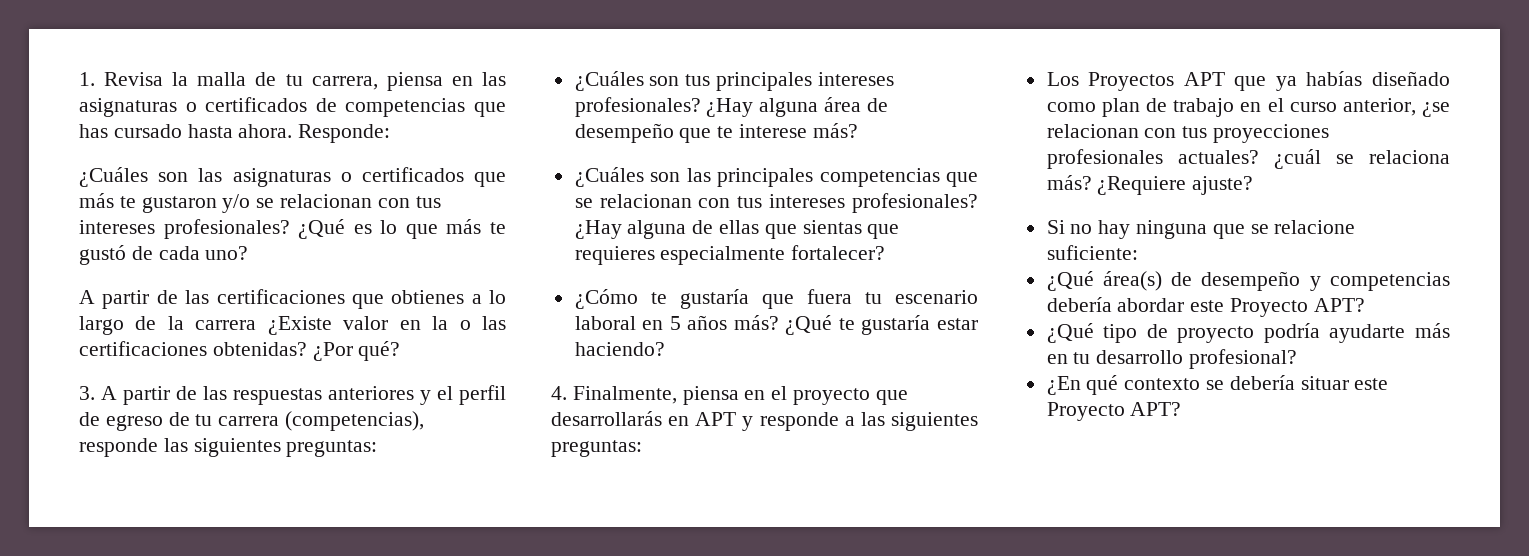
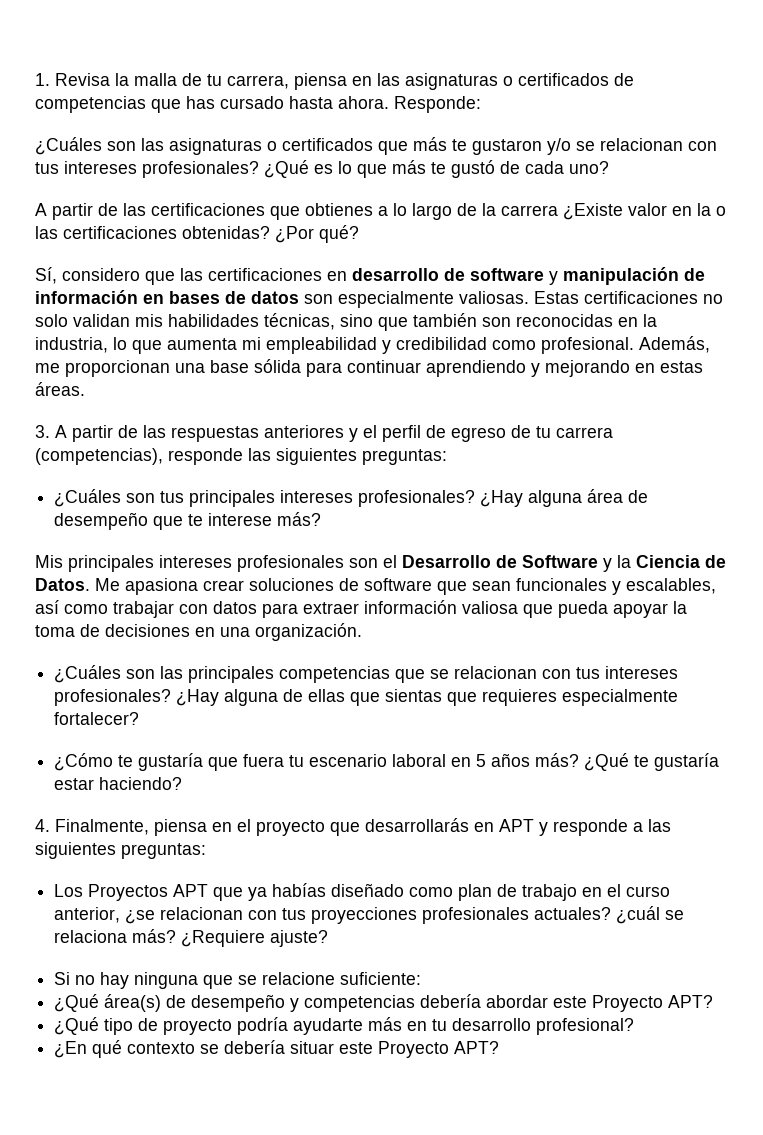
+ Sí, considero que las certificaciones en desarrollo de software y manipulación de información en bases de datos son especialmente valiosas. Estas certificaciones no solo validan mis habilidades técnicas, sino que también son reconocidas en la industria, lo que aumenta mi empleabilidad y credibilidad como profesional. Además, me proporcionan una base sólida para continuar aprendiendo y mejorando en estas áreas.
+ Mis principales intereses profesionales son el Desarrollo de Software y la Ciencia de Datos. Me apasiona crear soluciones de software que sean funcionales y escalables, así como trabajar con datos para extraer información valiosa que pueda apoyar la toma de decisiones en una organización.

